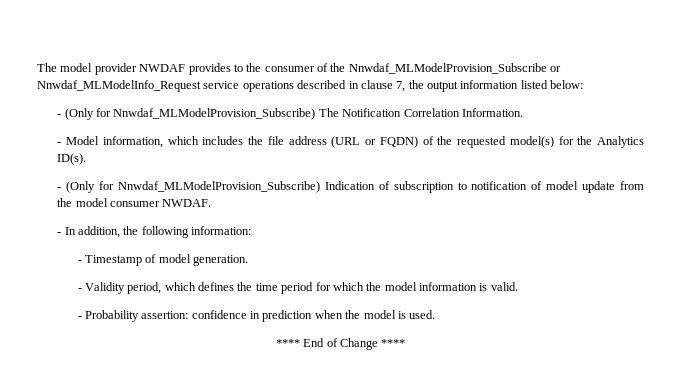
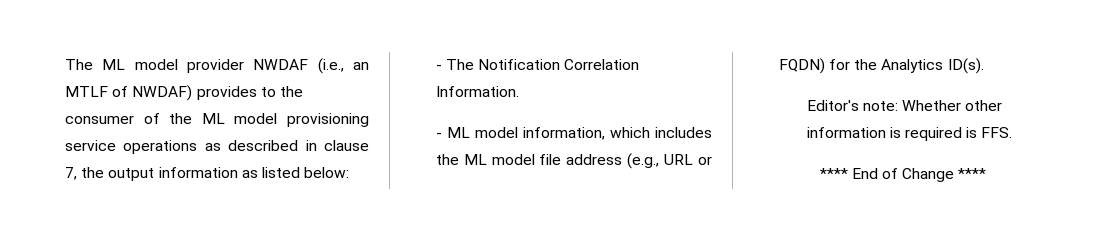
- The model provider NWDAF provides to the consumer of the Nnwdaf_MLModelProvision_Subscribe or Nnwdaf_MLModelInfo_Request service operations described in clause 7, the output information listed below:
+ The ML model provider NWDAF (i.e., an MTLF of NWDAF) provides to the consumer of the ML model provisioning service operations as described in clause 7, the output information as listed below:
- - (Only for Nnwdaf_MLModelProvision_Subscribe) The Notification Correlation Information.
+ - The Notification Correlation Information.
- - Model information, which includes the file address (URL or FQDN) of the requested model(s) for the Analytics ID(s).
- - (Only for Nnwdaf_MLModelProvision_Subscribe) Indication of subscription to notification of model update from the model consumer NWDAF.
- - In addition, the following information:
- - Timestamp of model generation.
- - Validity period, which defines the time period for which the model information is valid.
- - Probability assertion: confidence in prediction when the model is used.
+ - ML model information, which includes the ML model file address (e.g., URL or FQDN) for the Analytics ID(s).
+ Editor's note: Whether other information is required is FFS.

